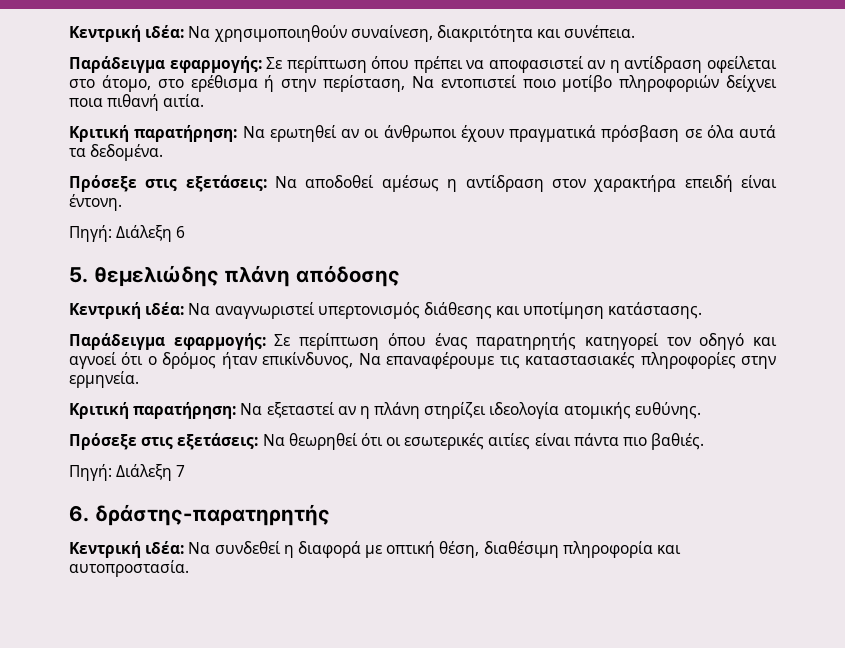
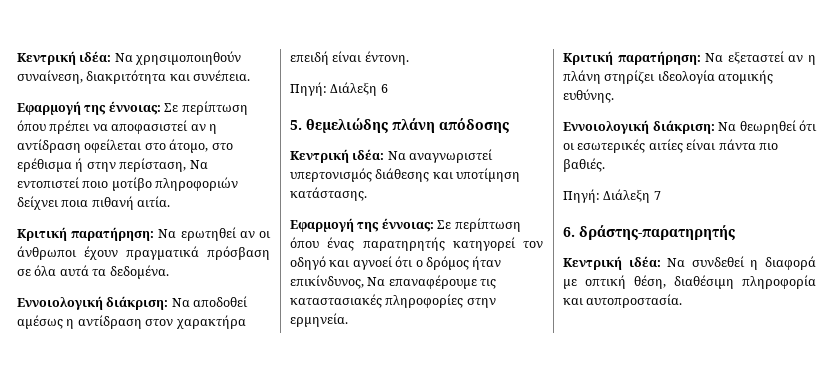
- Παράδειγμα εφαρμογής: Σε περίπτωση όπου πρέπει να αποφασιστεί αν η αντίδραση οφείλεται στο άτομο, στο ερέθισμα ή στην περίσταση, Να εντοπιστεί ποιο μοτίβο πληροφοριών δείχνει ποια πιθανή αιτία.
+ Εφαρμογή της έννοιας: Σε περίπτωση όπου πρέπει να αποφασιστεί αν η αντίδραση οφείλεται στο άτομο, στο ερέθισμα ή στην περίσταση, Να εντοπιστεί ποιο μοτίβο πληροφοριών δείχνει ποια πιθανή αιτία.
- Πρόσεξε στις εξετάσεις: Να αποδοθεί αμέσως η αντίδραση στον χαρακτήρα επειδή είναι έντονη.
+ Εννοιολογική διάκριση: Να αποδοθεί αμέσως η αντίδραση στον χαρακτήρα επειδή είναι έντονη.
- Παράδειγμα εφαρμογής: Σε περίπτωση όπου ένας παρατηρητής κατηγορεί τον οδηγό και αγνοεί ότι ο δρόμος ήταν επικίνδυνος, Να επαναφέρουμε τις καταστασιακές πληροφορίες στην ερμηνεία.
+ Εφαρμογή της έννοιας: Σε περίπτωση όπου ένας παρατηρητής κατηγορεί τον οδηγό και αγνοεί ότι ο δρόμος ήταν επικίνδυνος, Να επαναφέρουμε τις καταστασιακές πληροφορίες στην ερμηνεία.
- Πρόσεξε στις εξετάσεις: Να θεωρηθεί ότι οι εσωτερικές αιτίες είναι πάντα πιο βαθιές.
+ Εννοιολογική διάκριση: Να θεωρηθεί ότι οι εσωτερικές αιτίες είναι πάντα πιο βαθιές.

